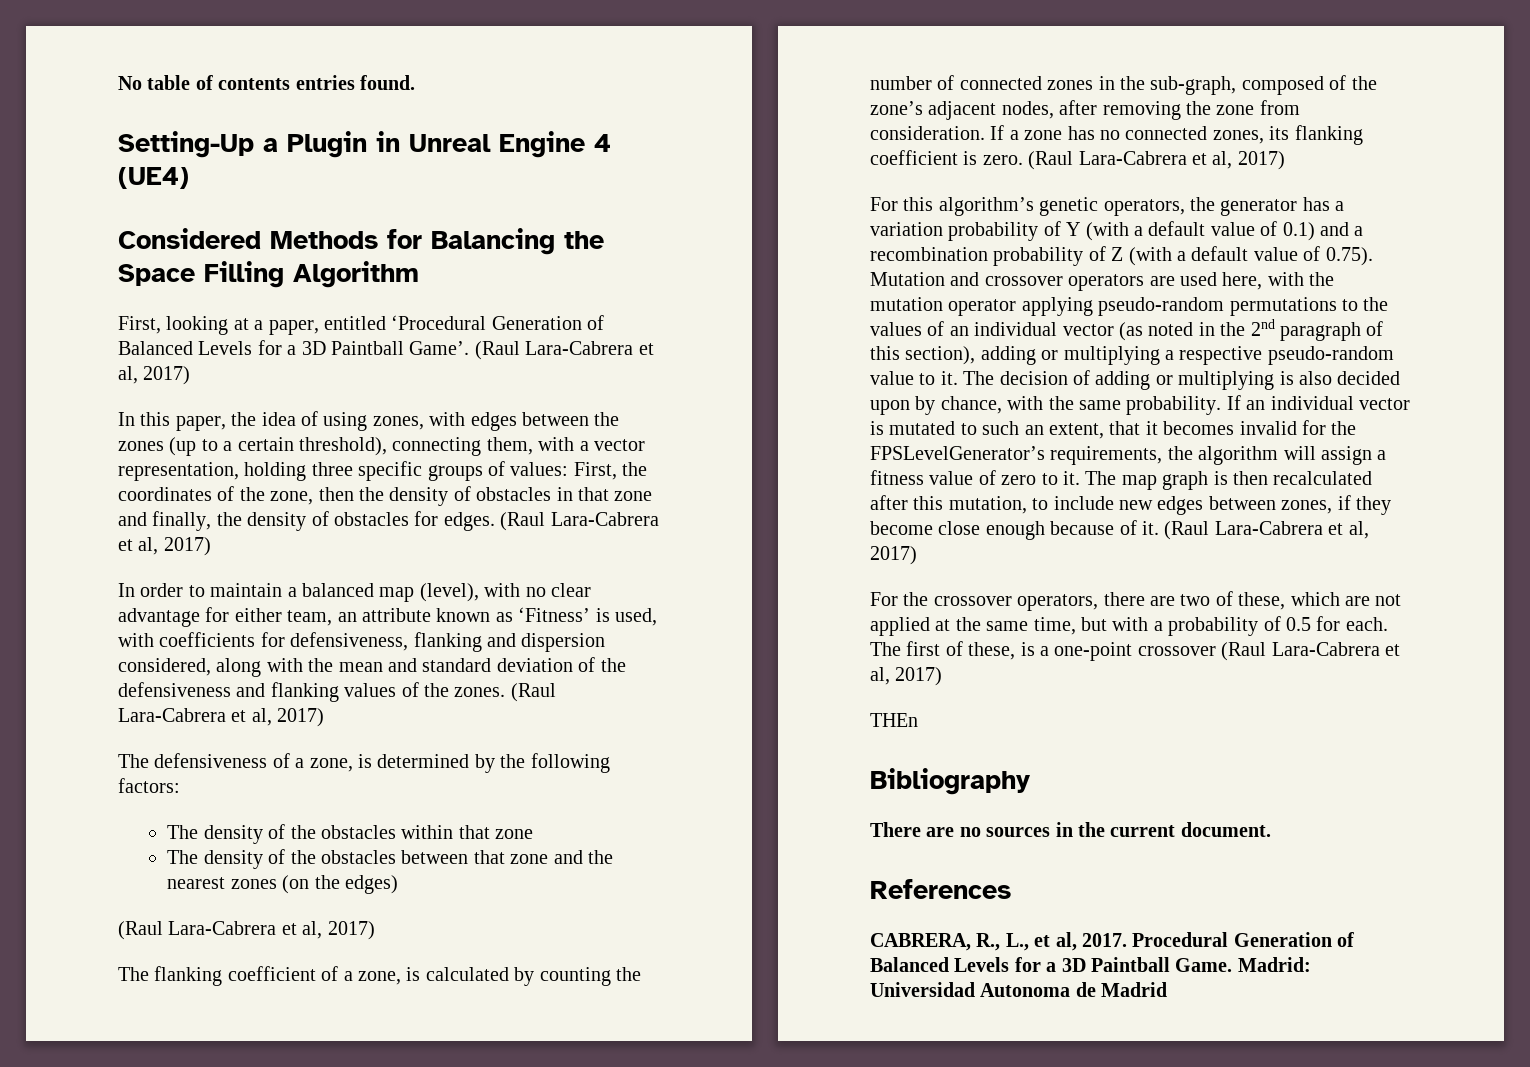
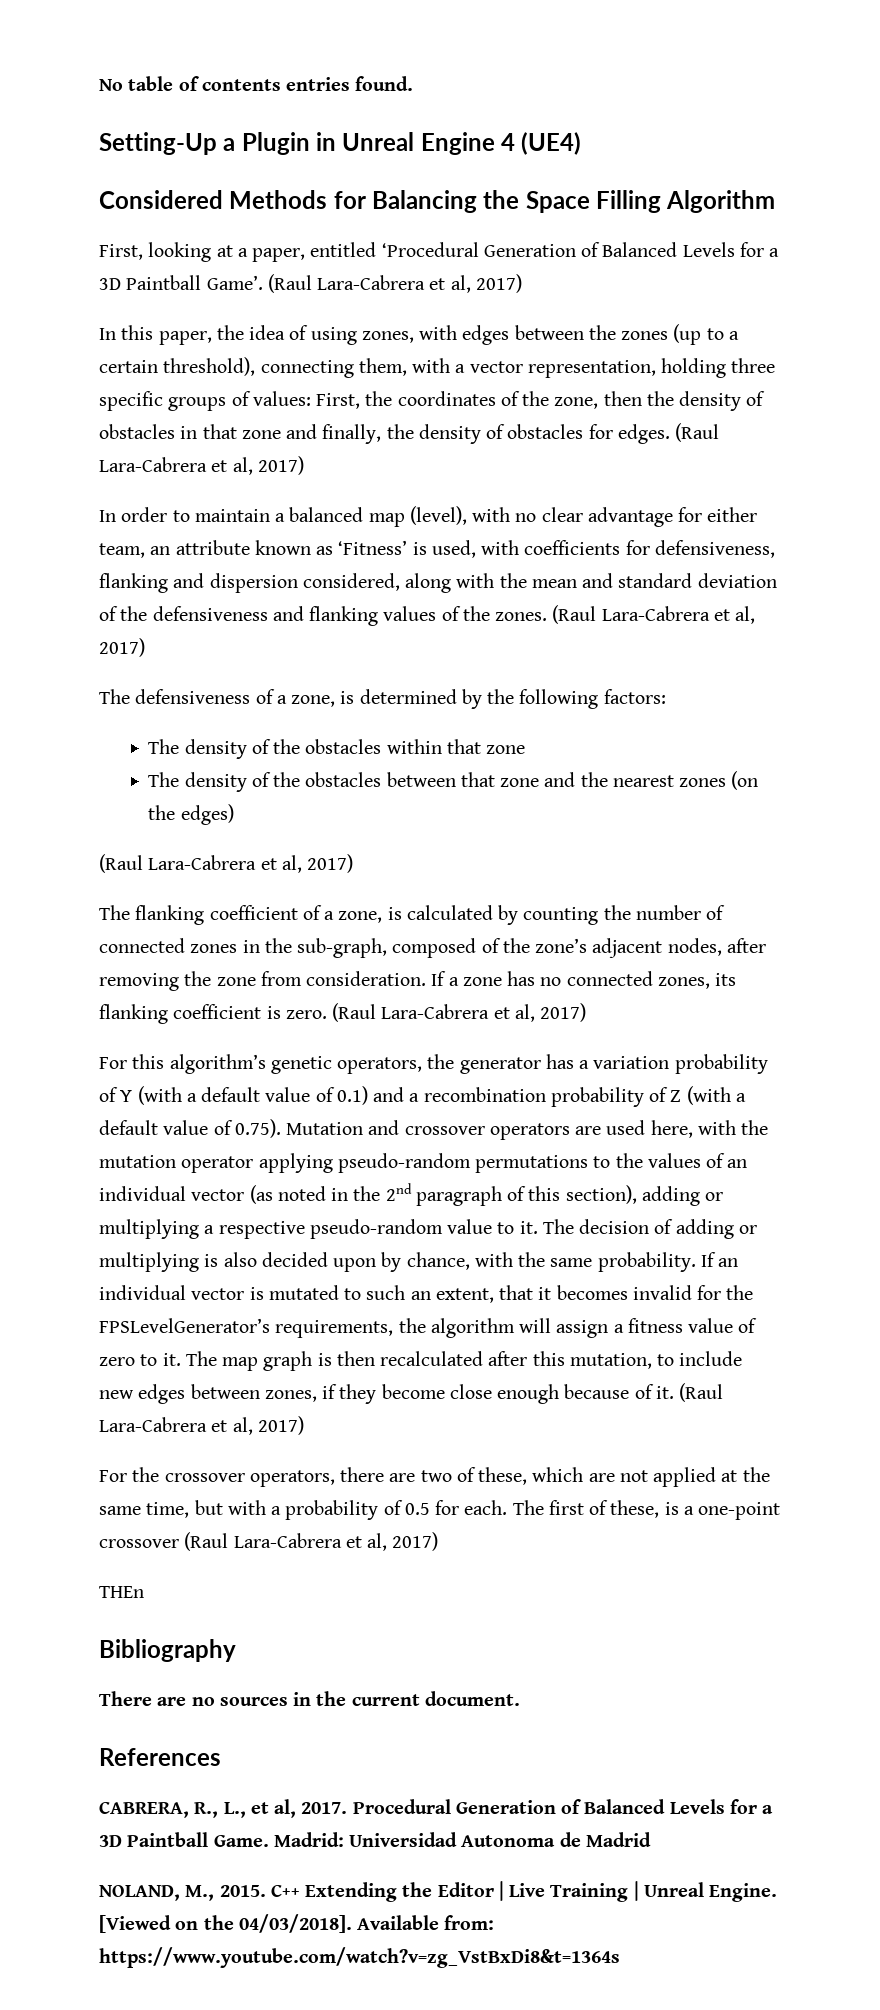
+ NOLAND, M., 2015. C++ Extending the Editor | Live Training | Unreal Engine. [Viewed on the 04/03/2018]. Available from: https://www.youtube.com/watch?v=zg_VstBxDi8&t=1364s

